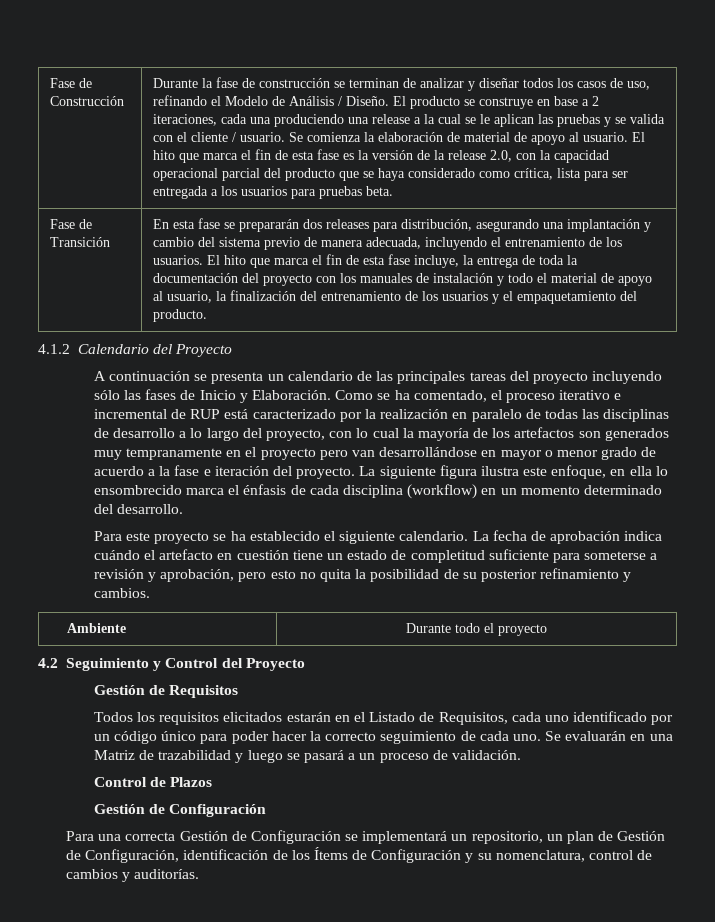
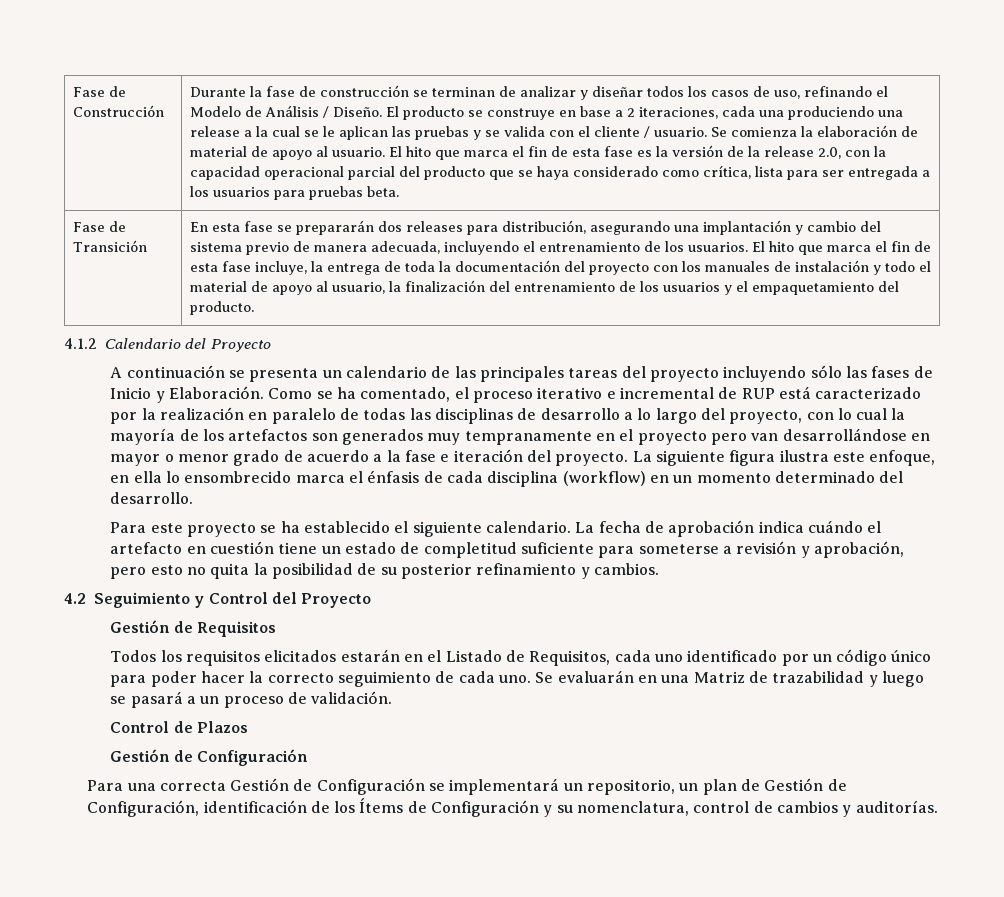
- Ambiente | Durante todo el proyecto

